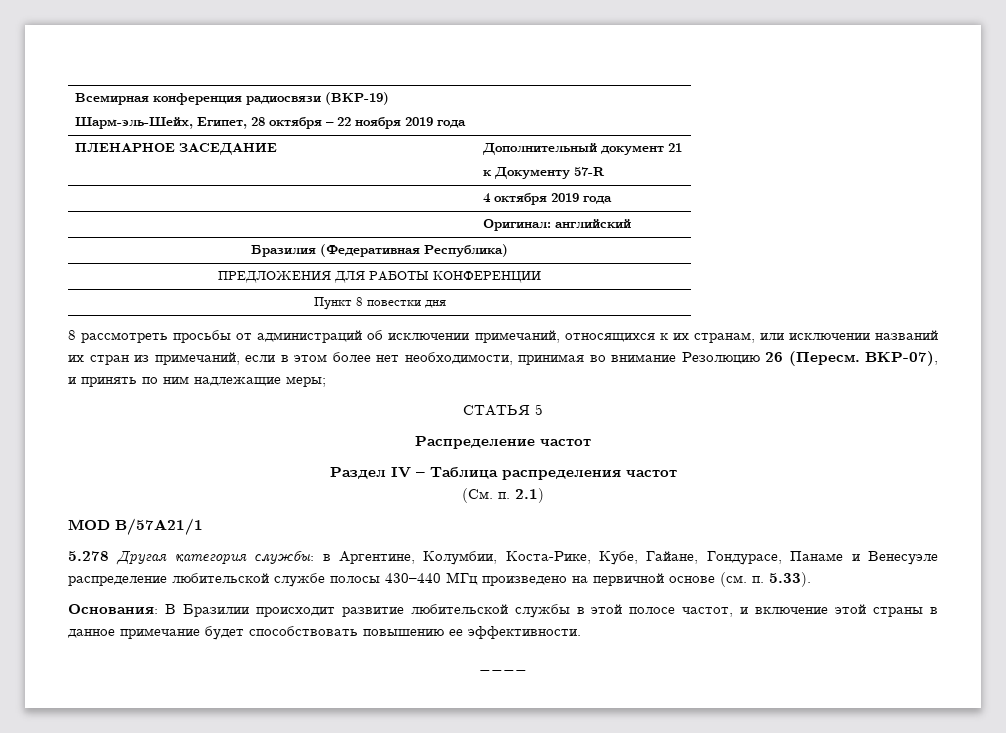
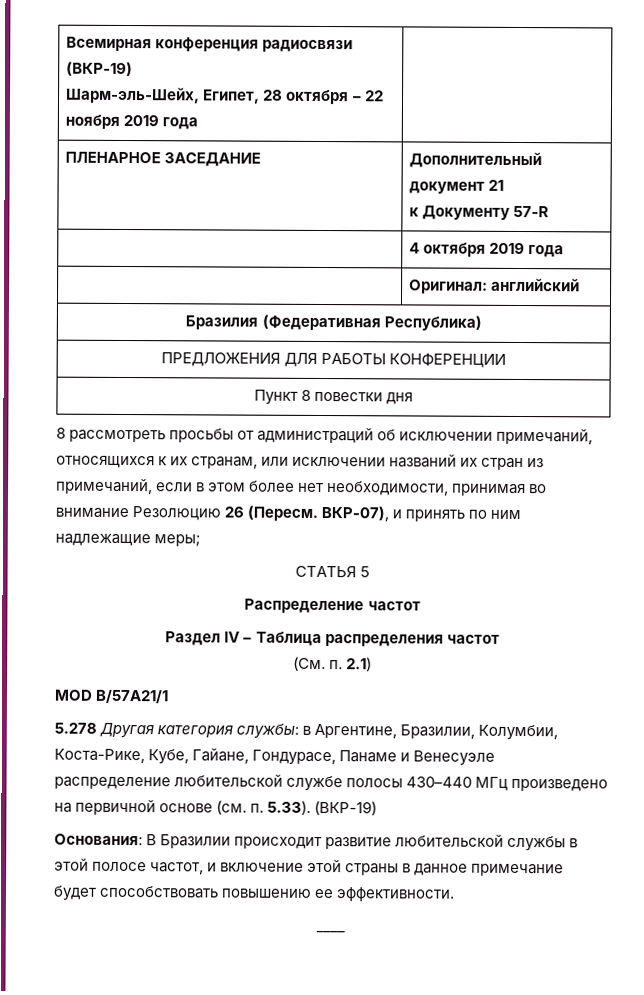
- 5.278 Другая категория службы: в Аргентине, Колумбии, Коста-Рике, Кубе, Гайане, Гондурасе, Панаме и Венесуэле распределение любительской службе полосы 430–440 МГц произведено на первичной основе (см. п. 5.33).
+ 5.278 Другая категория службы: в Аргентине, Бразилии, Колумбии, Коста-Рике, Кубе, Гайане, Гондурасе, Панаме и Венесуэле распределение любительской службе полосы 430–440 МГц произведено на первичной основе (см. п. 5.33). (ВКР-19)

